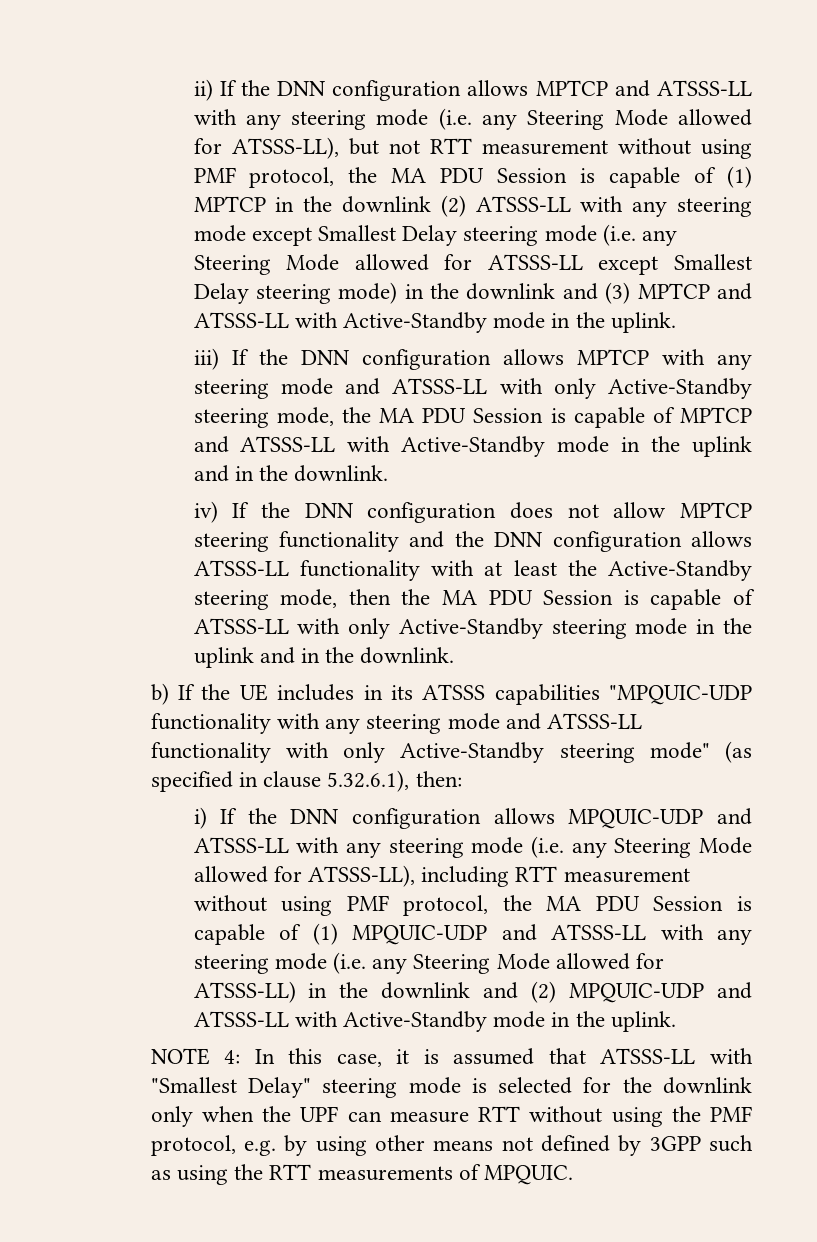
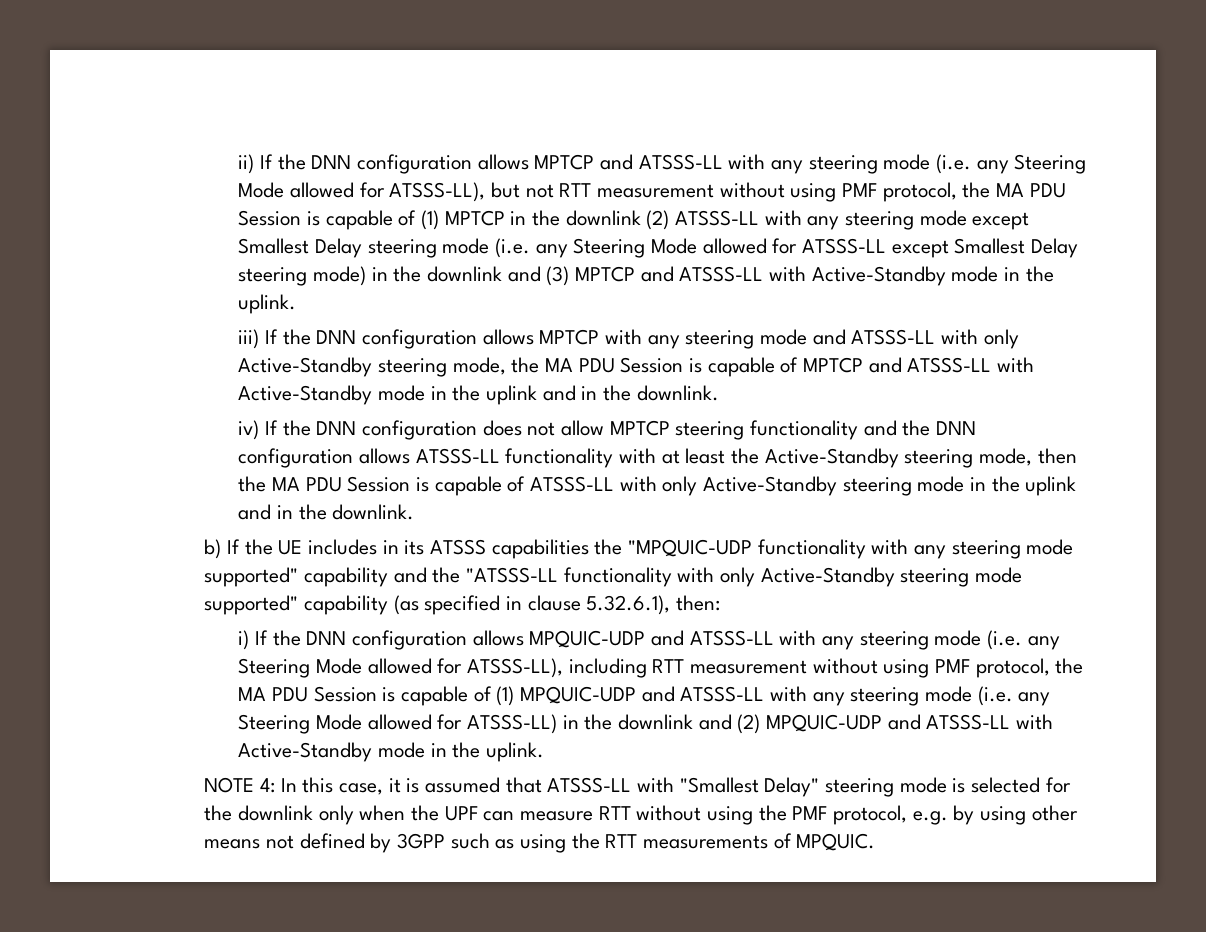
- b) If the UE includes in its ATSSS capabilities "MPQUIC-UDP functionality with any steering mode and ATSSS-LL functionality with only Active-Standby steering mode" (as specified in clause 5.32.6.1), then:
+ b) If the UE includes in its ATSSS capabilities the "MPQUIC-UDP functionality with any steering mode supported" capability and the "ATSSS-LL functionality with only Active-Standby steering mode supported" capability (as specified in clause 5.32.6.1), then:

